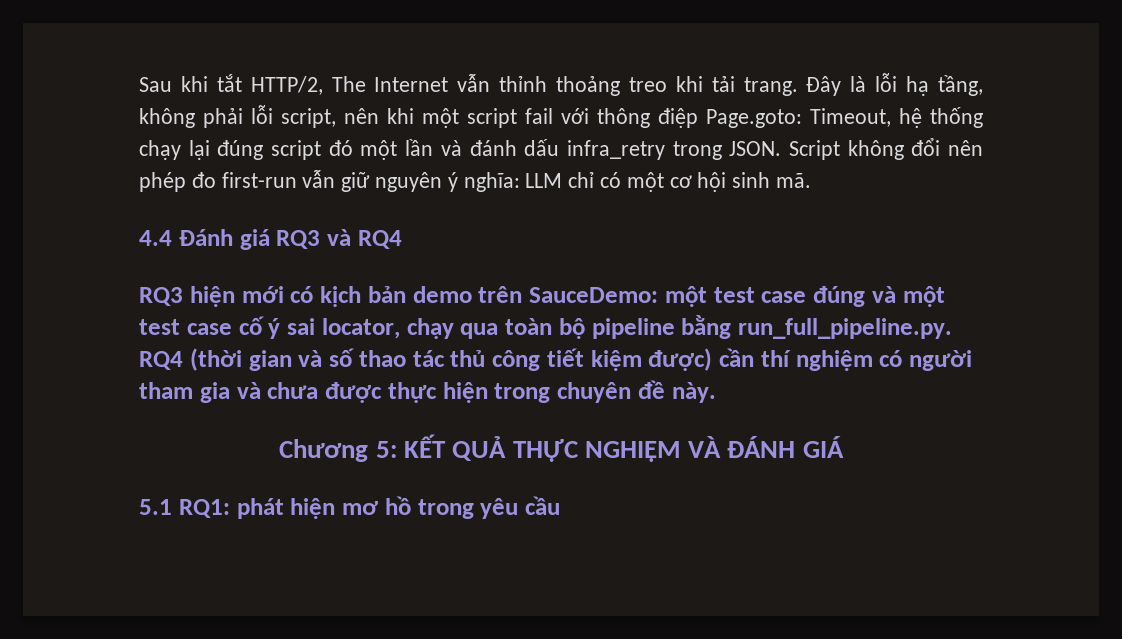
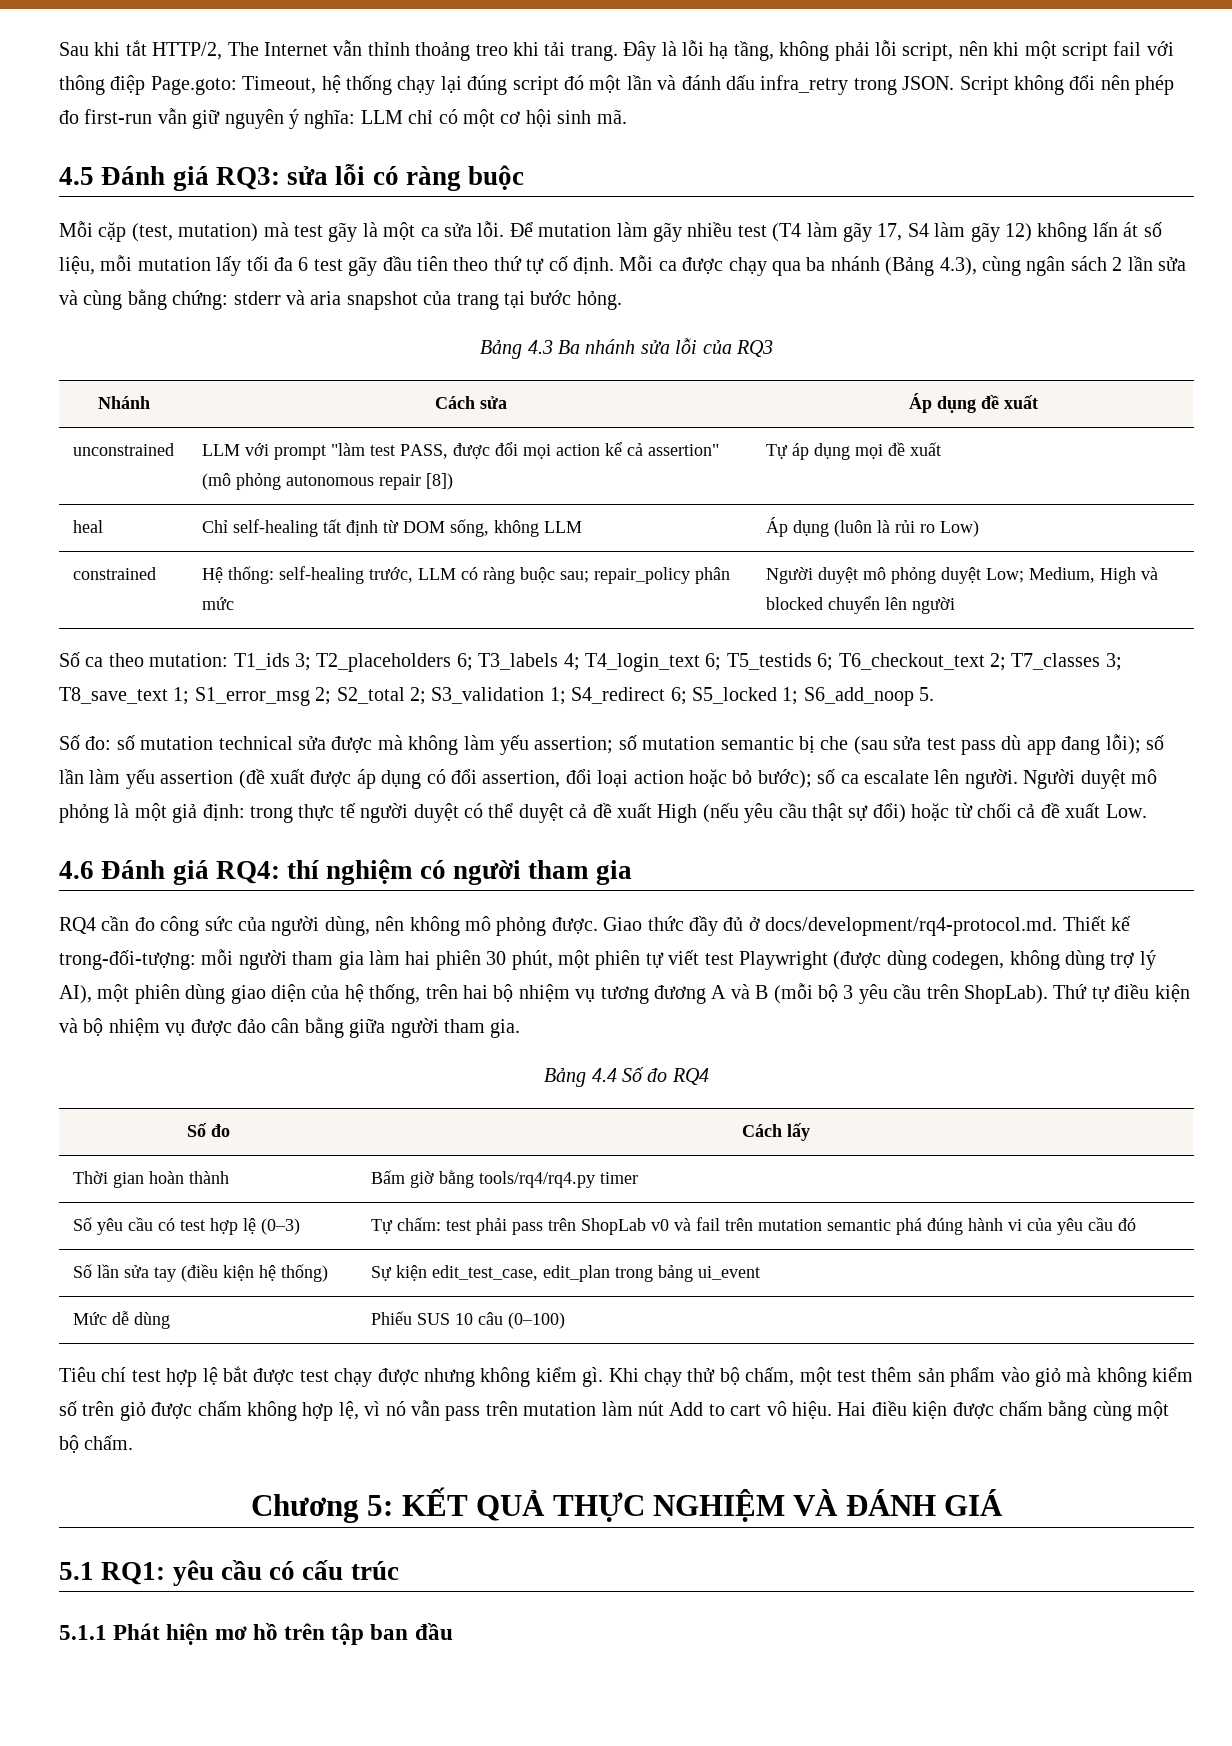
- 4.4 Đánh giá RQ3 và RQ4
- RQ3 hiện mới có kịch bản demo trên SauceDemo: một test case đúng và một test case cố ý sai locator, chạy qua toàn bộ pipeline bằng run_full_pipeline.py. RQ4 (thời gian và số thao tác thủ công tiết kiệm được) cần thí nghiệm có người tham gia và chưa được thực hiện trong chuyên đề này.
+ 4.5 Đánh giá RQ3: sửa lỗi có ràng buộc
+ Mỗi cặp (test, mutation) mà test gãy là một ca sửa lỗi. Để mutation làm gãy nhiều test (T4 làm gãy 17, S4 làm gãy 12) không lấn át số liệu, mỗi mutation lấy tối đa 6 test gãy đầu tiên theo thứ tự cố định. Mỗi ca được chạy qua ba nhánh (Bảng 4.3), cùng ngân sách 2 lần sửa và cùng bằng chứng: stderr và aria snapshot của trang tại bước hỏng.
+ Bảng 4.3 Ba nhánh sửa lỗi của RQ3
+ Nhánh | Cách sửa | Áp dụng đề xuất
+ unconstrained | LLM với prompt "làm test PASS, được đổi mọi action kể cả assertion" (mô phỏng autonomous repair [8]) | Tự áp dụng mọi đề xuất
+ heal | Chỉ self-healing tất định từ DOM sống, không LLM | Áp dụng (luôn là rủi ro Low)
+ constrained | Hệ thống: self-healing trước, LLM có ràng buộc sau; repair_policy phân mức | Người duyệt mô phỏng duyệt Low; Medium, High và blocked chuyển lên người
+ Số ca theo mutation: T1_ids 3; T2_placeholders 6; T3_labels 4; T4_login_text 6; T5_testids 6; T6_checkout_text 2; T7_classes 3; T8_save_text 1; S1_error_msg 2; S2_total 2; S3_validation 1; S4_redirect 6; S5_locked 1; S6_add_noop 5.
+ Số đo: số mutation technical sửa được mà không làm yếu assertion; số mutation semantic bị che (sau sửa test pass dù app đang lỗi); số lần làm yếu assertion (đề xuất được áp dụng có đổi assertion, đổi loại action hoặc bỏ bước); số ca escalate lên người. Người duyệt mô phỏng là một giả định: trong thực tế người duyệt có thể duyệt cả đề xuất High (nếu yêu cầu thật sự đổi) hoặc từ chối cả đề xuất Low.
+ 4.6 Đánh giá RQ4: thí nghiệm có người tham gia
+ RQ4 cần đo công sức của người dùng, nên không mô phỏng được. Giao thức đầy đủ ở docs/development/rq4-protocol.md. Thiết kế trong-đối-tượng: mỗi người tham gia làm hai phiên 30 phút, một phiên tự viết test Playwright (được dùng codegen, không dùng trợ lý AI), một phiên dùng giao diện của hệ thống, trên hai bộ nhiệm vụ tương đương A và B (mỗi bộ 3 yêu cầu trên ShopLab). Thứ tự điều kiện và bộ nhiệm vụ được đảo cân bằng giữa người tham gia.
+ Bảng 4.4 Số đo RQ4
+ Số đo | Cách lấy
+ Thời gian hoàn thành | Bấm giờ bằng tools/rq4/rq4.py timer
+ Số yêu cầu có test hợp lệ (0–3) | Tự chấm: test phải pass trên ShopLab v0 và fail trên mutation semantic phá đúng hành vi của yêu cầu đó
+ Số lần sửa tay (điều kiện hệ thống) | Sự kiện edit_test_case, edit_plan trong bảng ui_event
+ Mức dễ dùng | Phiếu SUS 10 câu (0–100)
+ Tiêu chí test hợp lệ bắt được test chạy được nhưng không kiểm gì. Khi chạy thử bộ chấm, một test thêm sản phẩm vào giỏ mà không kiểm số trên giỏ được chấm không hợp lệ, vì nó vẫn pass trên mutation làm nút Add to cart vô hiệu. Hai điều kiện được chấm bằng cùng một bộ chấm.
- 5.1 RQ1: phát hiện mơ hồ trong yêu cầu
+ 5.1 RQ1: yêu cầu có cấu trúc
+ 5.1.1 Phát hiện mơ hồ trên tập ban đầu

